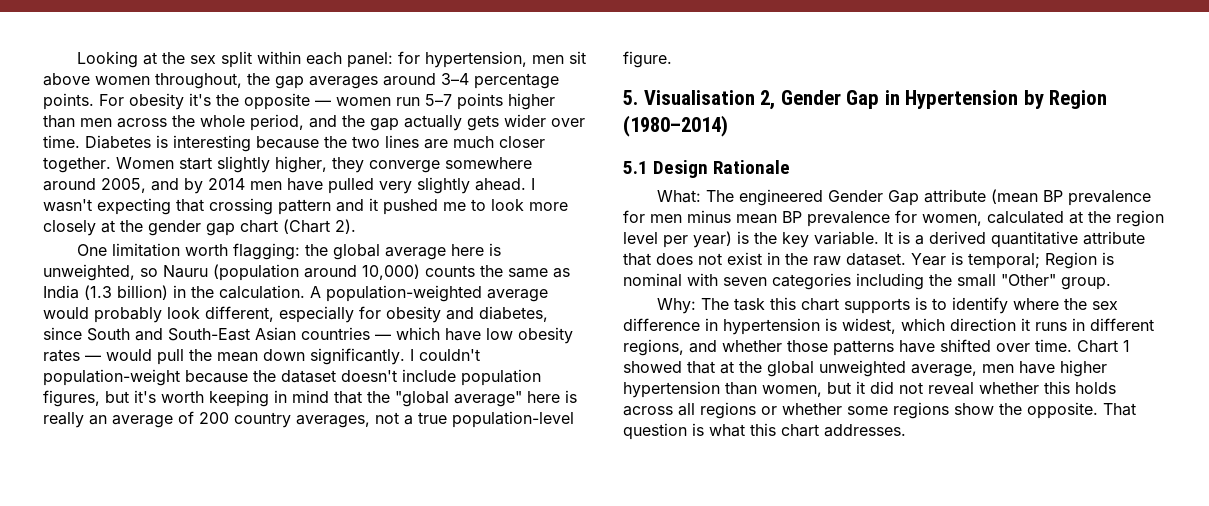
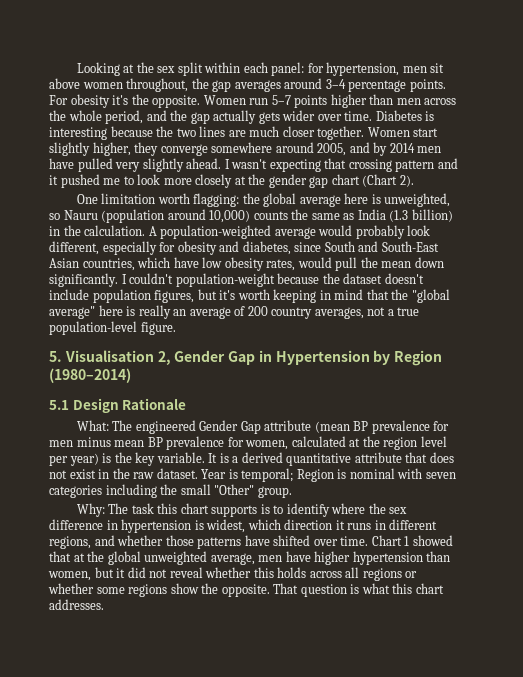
- For obesity it's the opposite — women run 5–7 points higher than men across the whole period, and the gap actually gets wider over time.
+ For obesity it's the opposite. Women run 5–7 points higher than men across the whole period, and the gap actually gets wider over time.
- A population-weighted average would probably look different, especially for obesity and diabetes, since South and South-East Asian countries — which have low obesity rates — would pull the mean down significantly.
+ A population-weighted average would probably look different, especially for obesity and diabetes, since South and South-East Asian countries, which have low obesity rates, would pull the mean down significantly.

